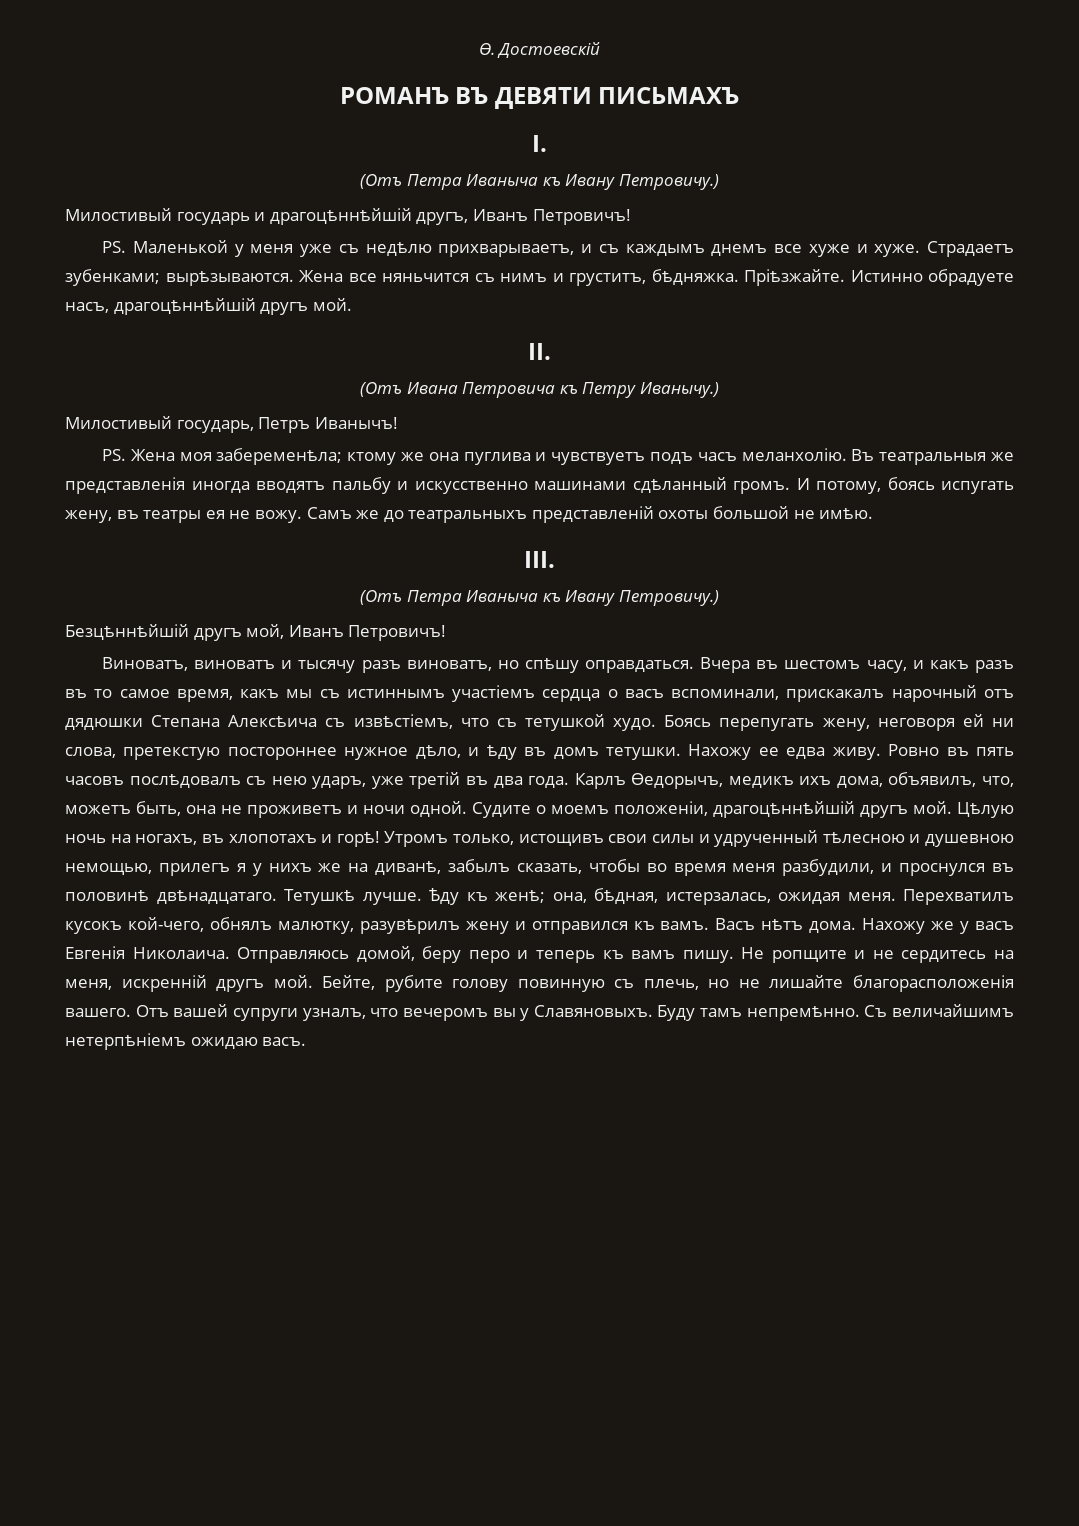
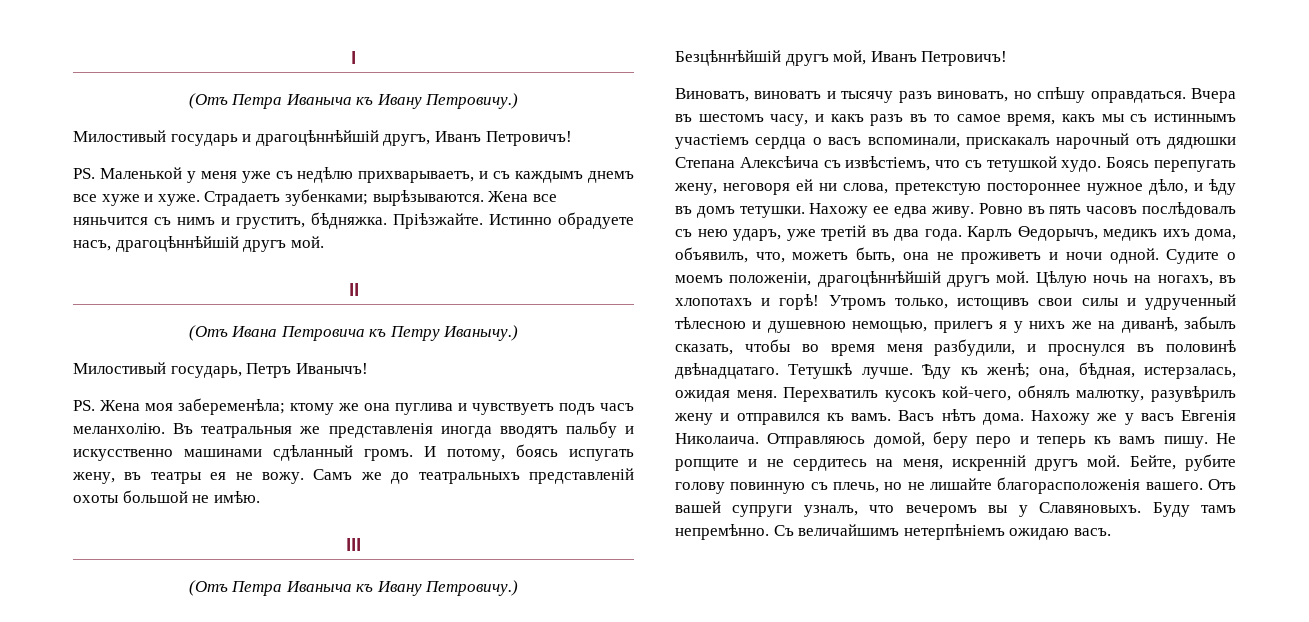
- Ѳ. Достоевскiй
- РОМАНЪ ВЪ ДЕВЯТИ ПИСЬМАХЪ
- I.
+ I
- II.
+ II
- III.
+ III

